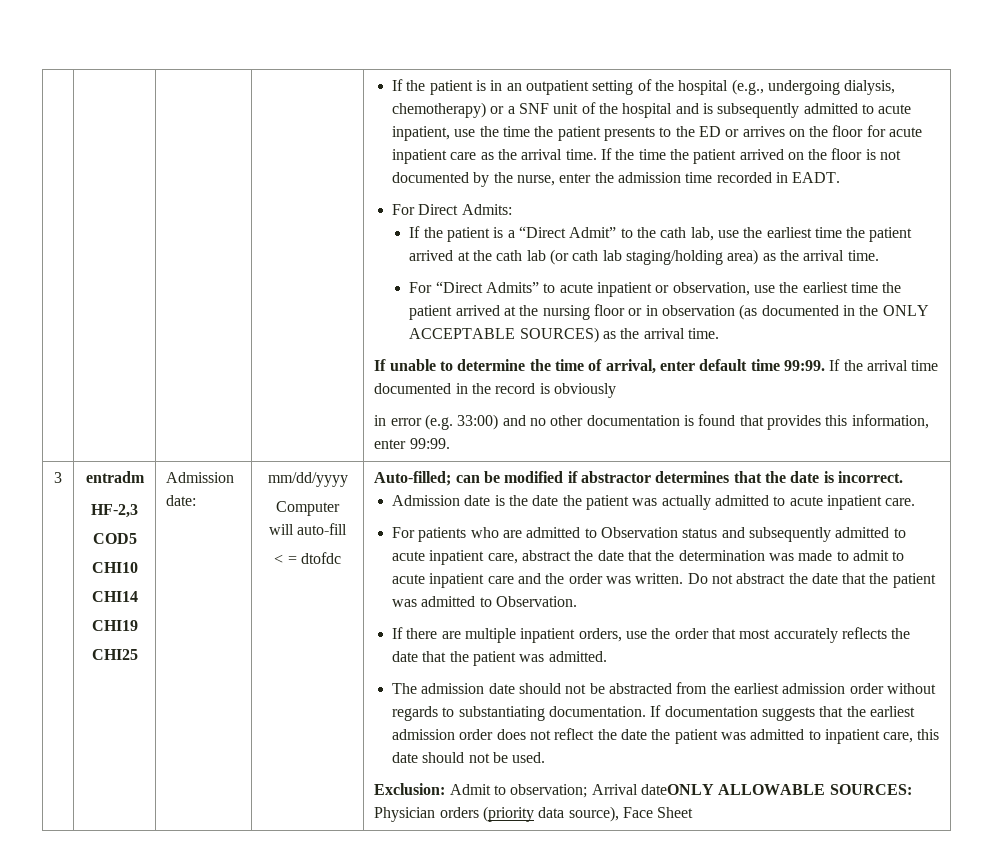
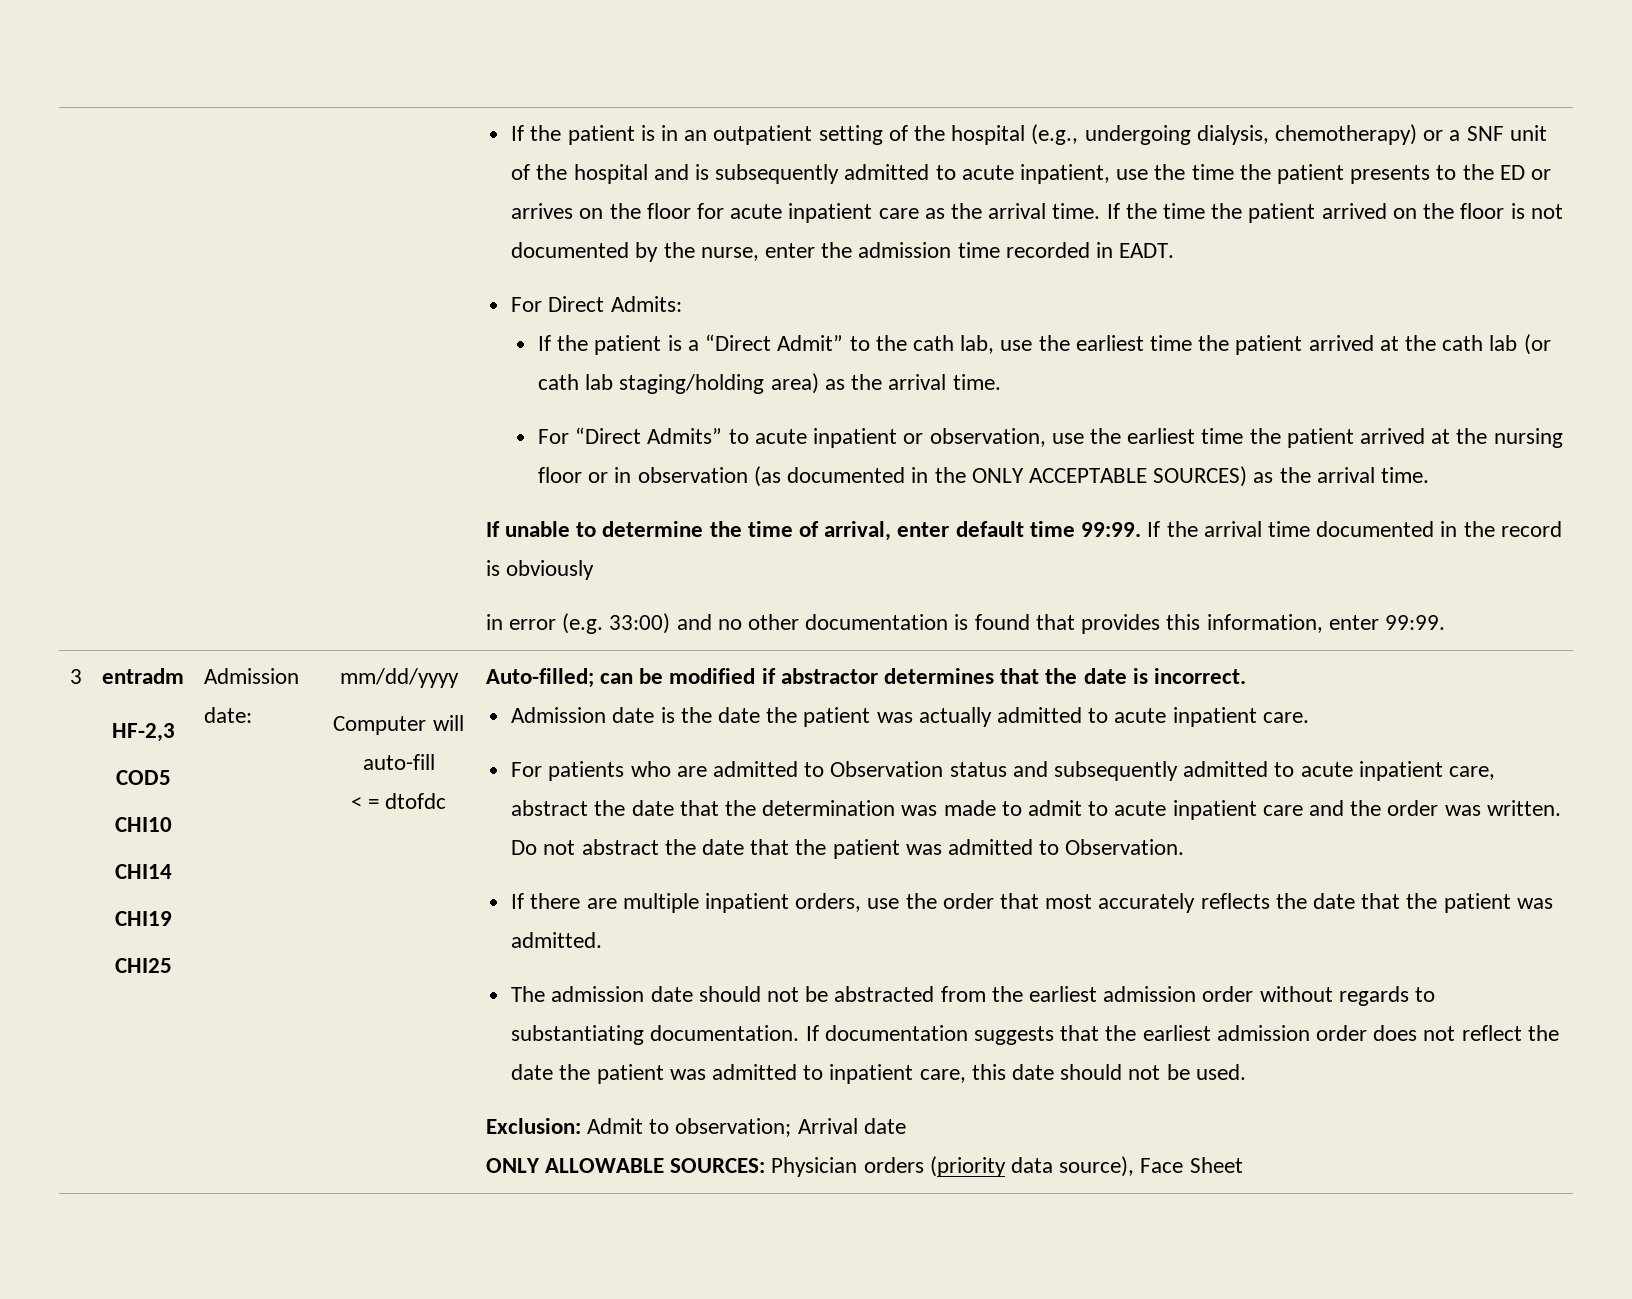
- Exclusion: Admit to observation; Arrival dateONLY ALLOWABLE SOURCES: Physician orders (priority data source), Face Sheet
+ Exclusion: Admit to observation; Arrival date
+ ONLY ALLOWABLE SOURCES: Physician orders (priority data source), Face Sheet

